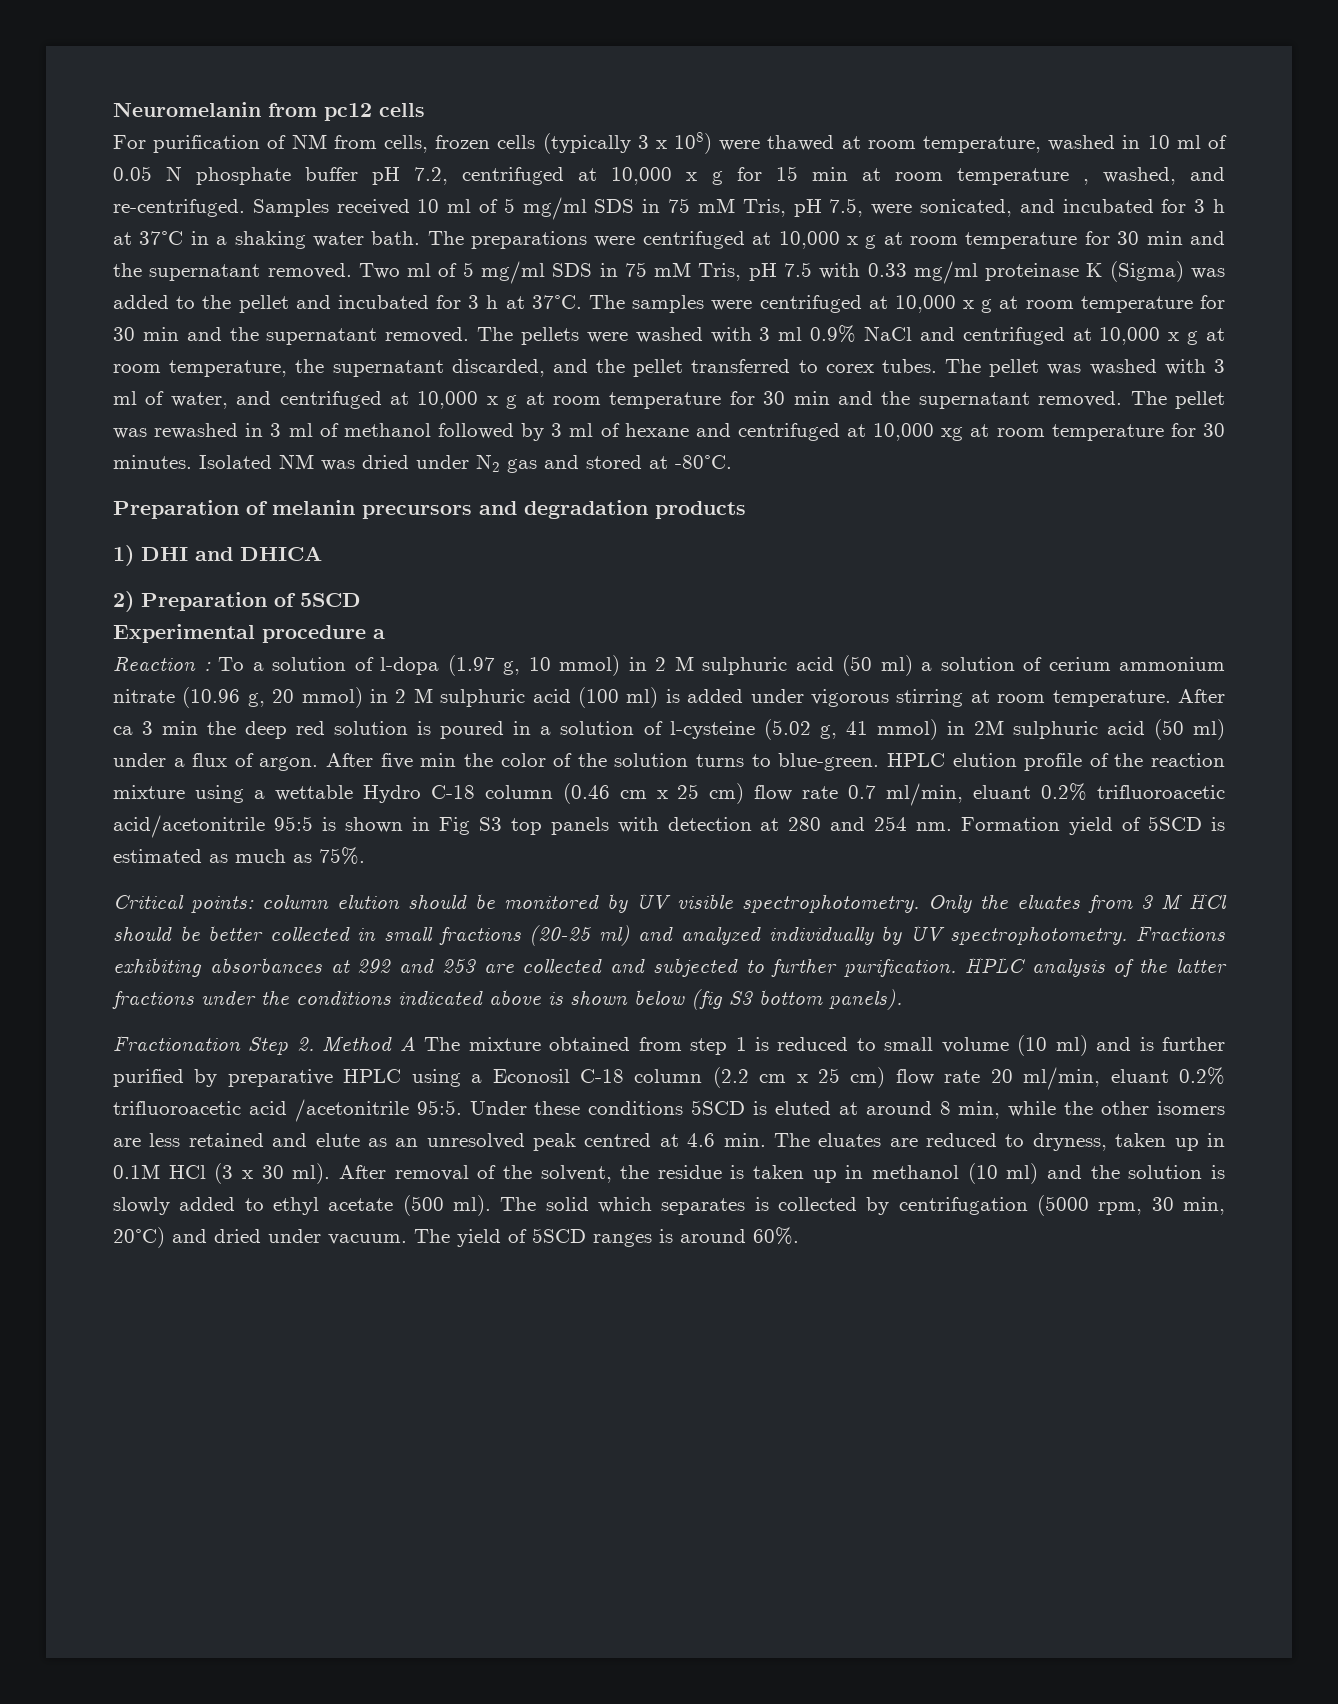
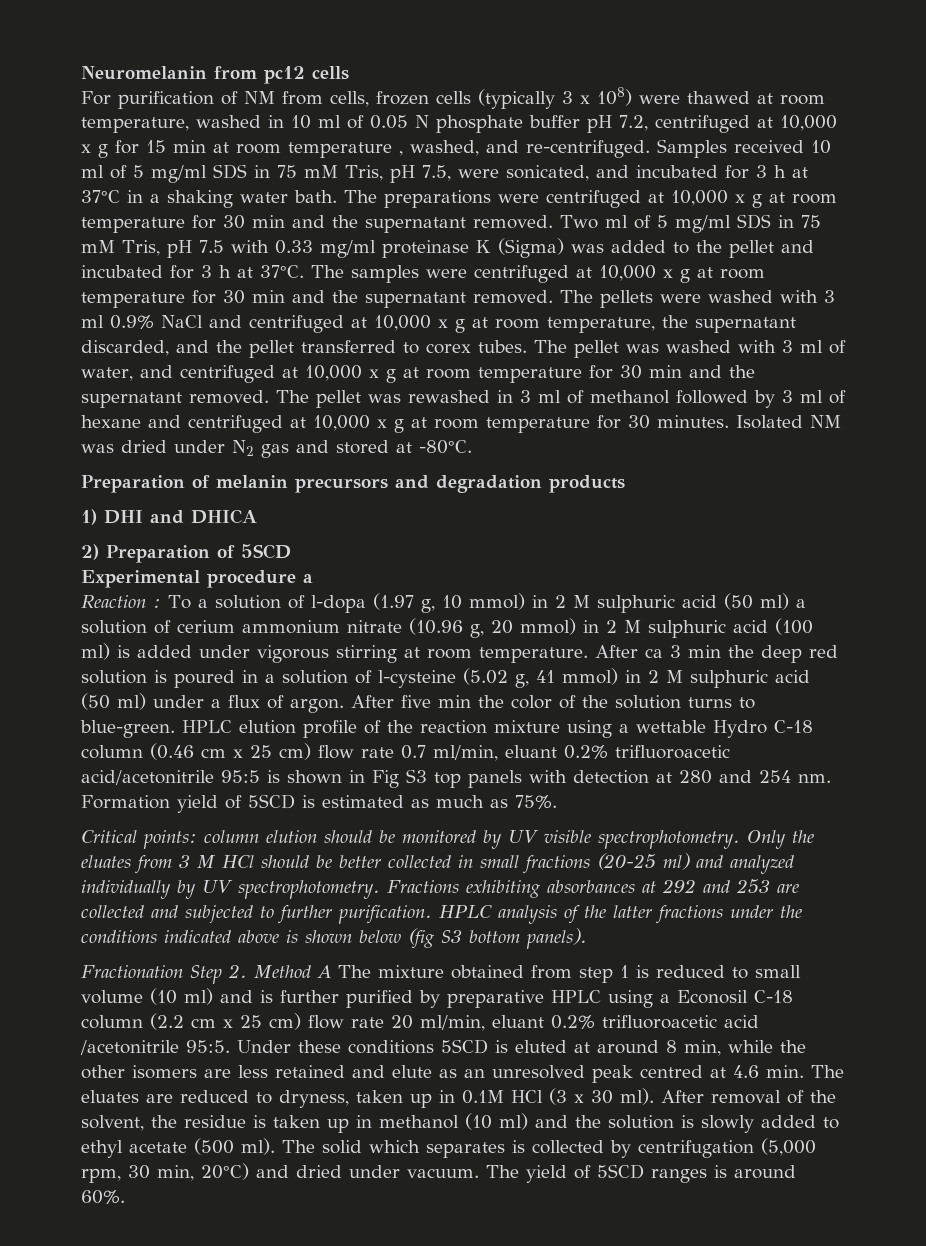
- The pellet was rewashed in 3 ml of methanol followed by 3 ml of hexane and centrifuged at 10,000 xg at room temperature for 30 minutes.
+ The pellet was rewashed in 3 ml of methanol followed by 3 ml of hexane and centrifuged at 10,000 x g at room temperature for 30 minutes.
- After ca 3 min the deep red solution is poured in a solution of l-cysteine (5.02 g, 41 mmol) in 2M sulphuric acid (50 ml) under a flux of argon.
+ After ca 3 min the deep red solution is poured in a solution of l-cysteine (5.02 g, 41 mmol) in 2 M sulphuric acid (50 ml) under a flux of argon.
- The solid which separates is collected by centrifugation (5000 rpm, 30 min, 20°C) and dried under vacuum.
+ The solid which separates is collected by centrifugation (5,000 rpm, 30 min, 20°C) and dried under vacuum.

